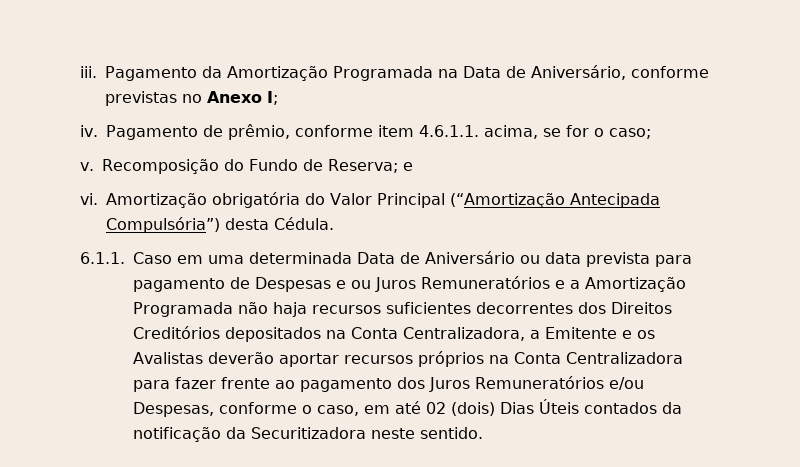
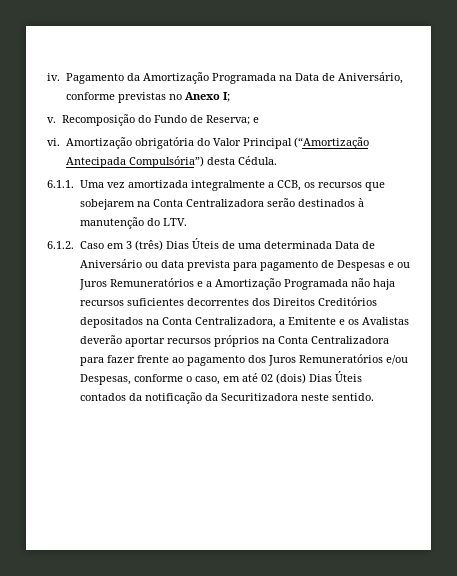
- iii.
+ iv.
- iv. Pagamento de prêmio, conforme item 4.6.1.1. acima, se for o caso;
- 6.1.1. Caso em uma determinada Data de Aniversário ou data prevista para pagamento de Despesas e ou Juros Remuneratórios e a Amortização Programada não haja recursos suficientes decorrentes dos Direitos Creditórios depositados na Conta Centralizadora, a Emitente e os Avalistas deverão aportar recursos próprios na Conta Centralizadora para fazer frente ao pagamento dos Juros Remuneratórios e/ou Despesas, conforme o caso, em até 02 (dois) Dias Úteis contados da notificação da Securitizadora neste sentido.
+ 6.1.1. Uma vez amortizada integralmente a CCB, os recursos que sobejarem na Conta Centralizadora serão destinados à manutenção do LTV.
+ 6.1.2. Caso em 3 (três) Dias Úteis de uma determinada Data de Aniversário ou data prevista para pagamento de Despesas e ou Juros Remuneratórios e a Amortização Programada não haja recursos suficientes decorrentes dos Direitos Creditórios depositados na Conta Centralizadora, a Emitente e os Avalistas deverão aportar recursos próprios na Conta Centralizadora para fazer frente ao pagamento dos Juros Remuneratórios e/ou Despesas, conforme o caso, em até 02 (dois) Dias Úteis contados da notificação da Securitizadora neste sentido.

